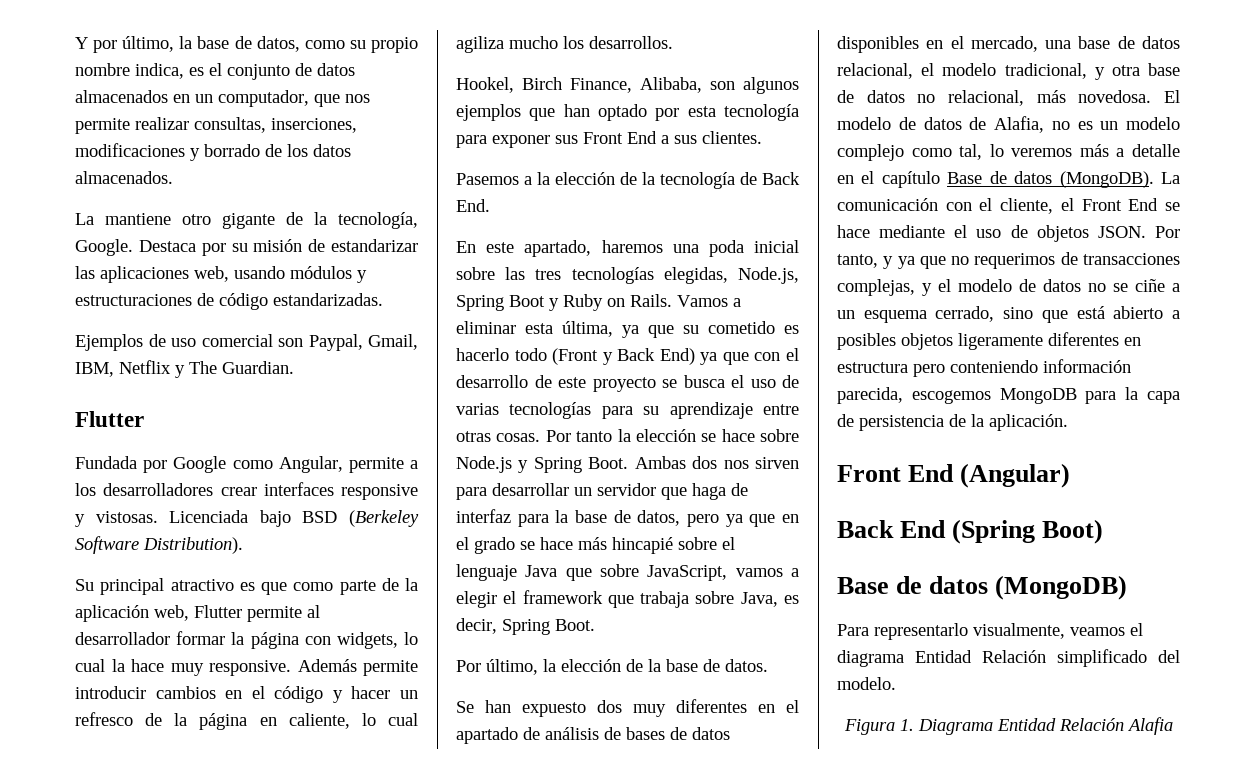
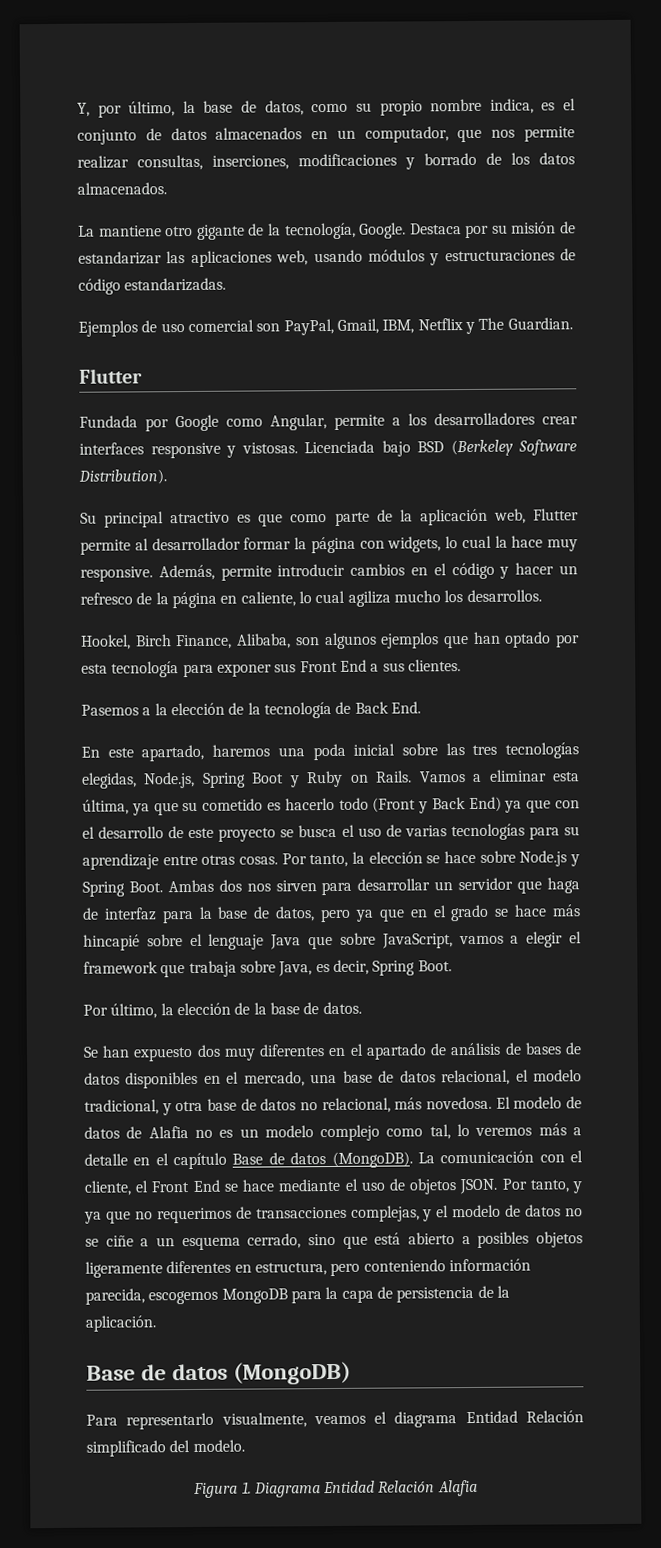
- Y por último, la base de datos, como su propio nombre indica, es el conjunto de datos almacenados en un computador, que nos permite realizar consultas, inserciones, modificaciones y borrado de los datos almacenados.
+ Y, por último, la base de datos, como su propio nombre indica, es el conjunto de datos almacenados en un computador, que nos permite realizar consultas, inserciones, modificaciones y borrado de los datos almacenados.
- Ejemplos de uso comercial son Paypal, Gmail, IBM, Netflix y The Guardian.
+ Ejemplos de uso comercial son PayPal, Gmail, IBM, Netflix y The Guardian.
- Además permite introducir cambios en el código y hacer un refresco de la página en caliente, lo cual agiliza mucho los desarrollos.
+ Además, permite introducir cambios en el código y hacer un refresco de la página en caliente, lo cual agiliza mucho los desarrollos.
- Por tanto la elección se hace sobre Node.js y Spring Boot.
+ Por tanto, la elección se hace sobre Node.js y Spring Boot.
- El modelo de datos de Alafia, no es un modelo complejo como tal, lo veremos más a detalle en el capítulo Base de datos (MongoDB).
+ El modelo de datos de Alafia no es un modelo complejo como tal, lo veremos más a detalle en el capítulo Base de datos (MongoDB).
- Por tanto, y ya que no requerimos de transacciones complejas, y el modelo de datos no se ciñe a un esquema cerrado, sino que está abierto a posibles objetos ligeramente diferentes en estructura pero conteniendo información parecida, escogemos MongoDB para la capa de persistencia de la aplicación.
+ Por tanto, y ya que no requerimos de transacciones complejas, y el modelo de datos no se ciñe a un esquema cerrado, sino que está abierto a posibles objetos ligeramente diferentes en estructura, pero conteniendo información parecida, escogemos MongoDB para la capa de persistencia de la aplicación.
- Front End (Angular)
- Back End (Spring Boot)

